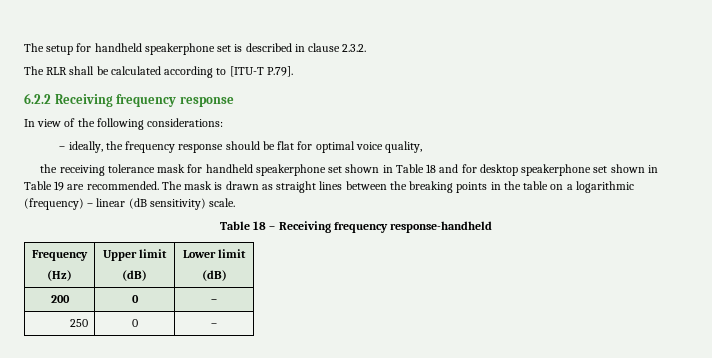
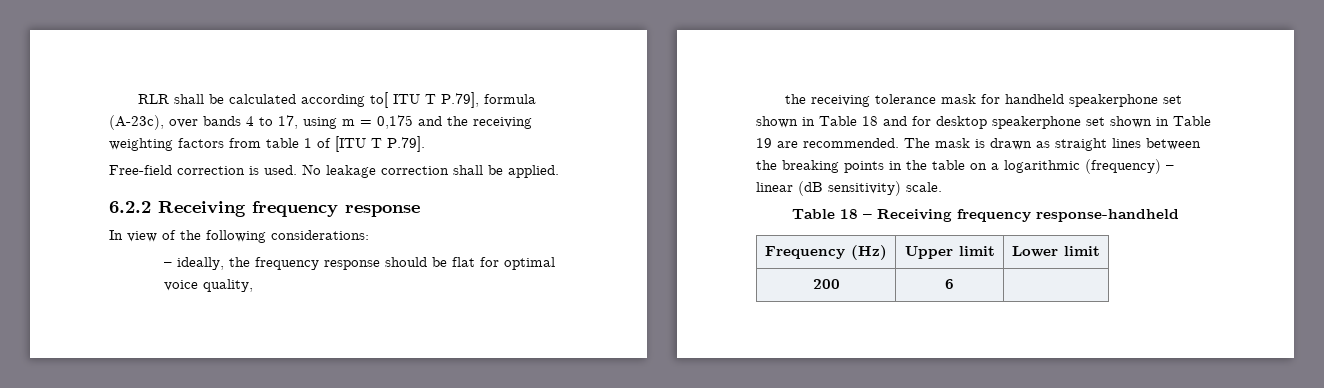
- The setup for handheld speakerphone set is described in clause 2.3.2.
- The RLR shall be calculated according to [ITU-T P.79].
+ RLR shall be calculated according to[ ITU T P.79], formula (A-23c), over bands 4 to 17, using m = 0,175 and the receiving weighting factors from table 1 of [ITU T P.79].
+ Free-field correction is used. No leakage correction shall be applied.
- Frequency
- (Hz) | Upper limit
- (dB) | Lower limit
- (dB)
+ Frequency (Hz) | Upper limit | Lower limit
- 200 | 0 | –
- 250 | 0 | –
+ 200 | 6 |

